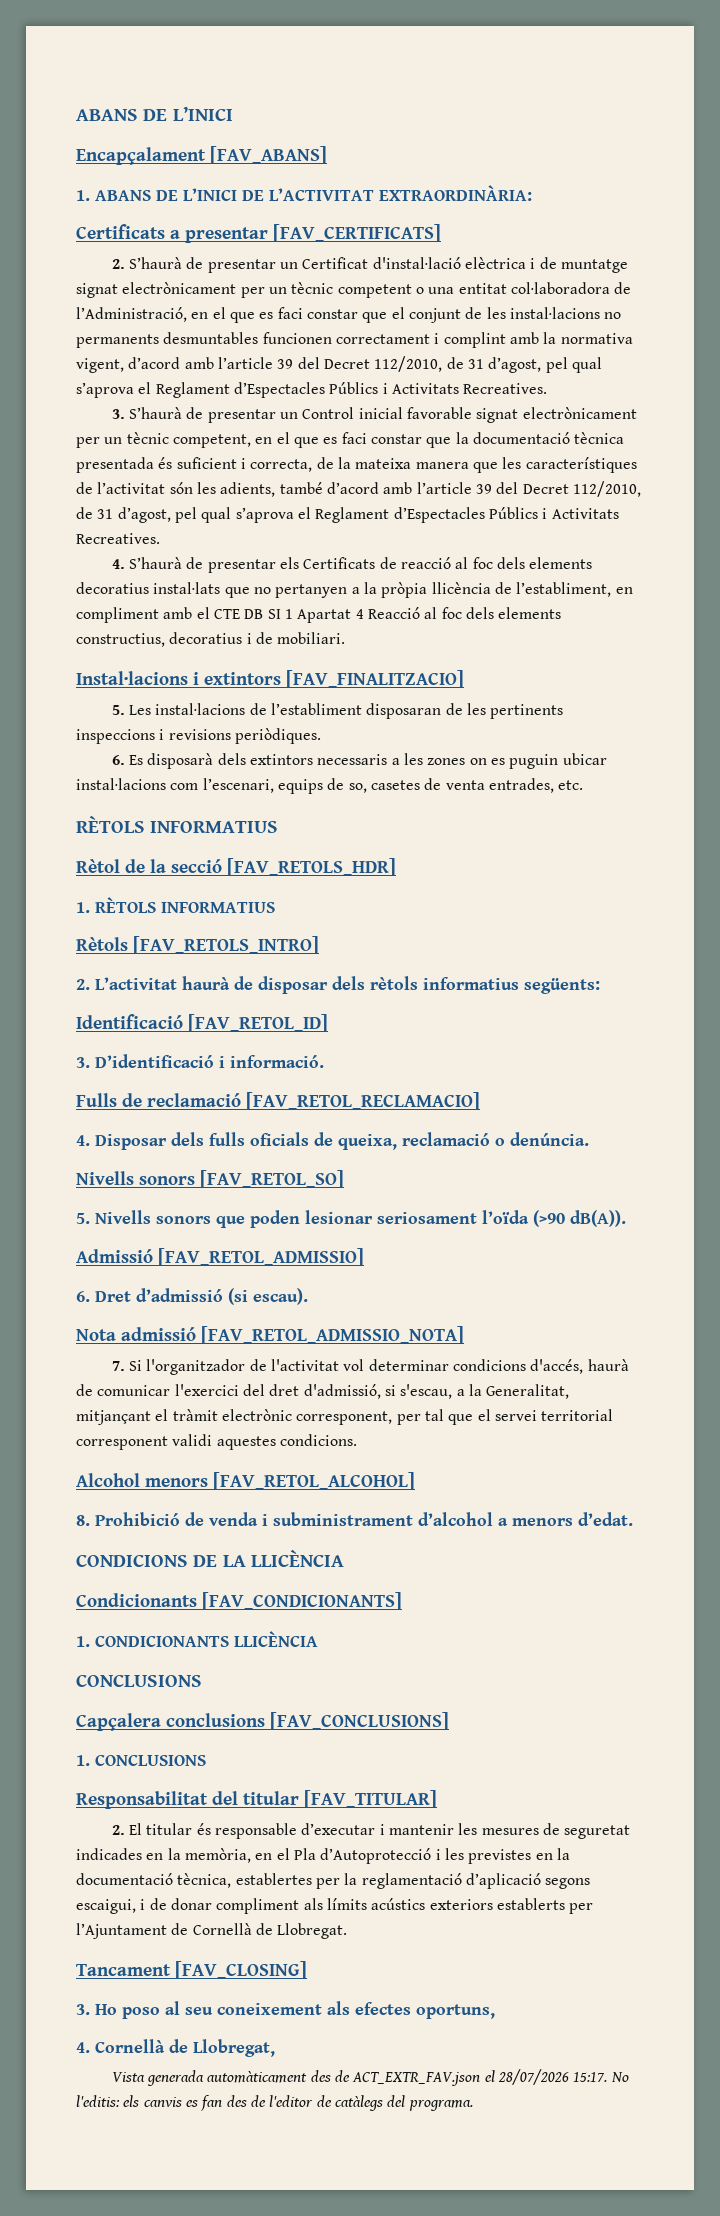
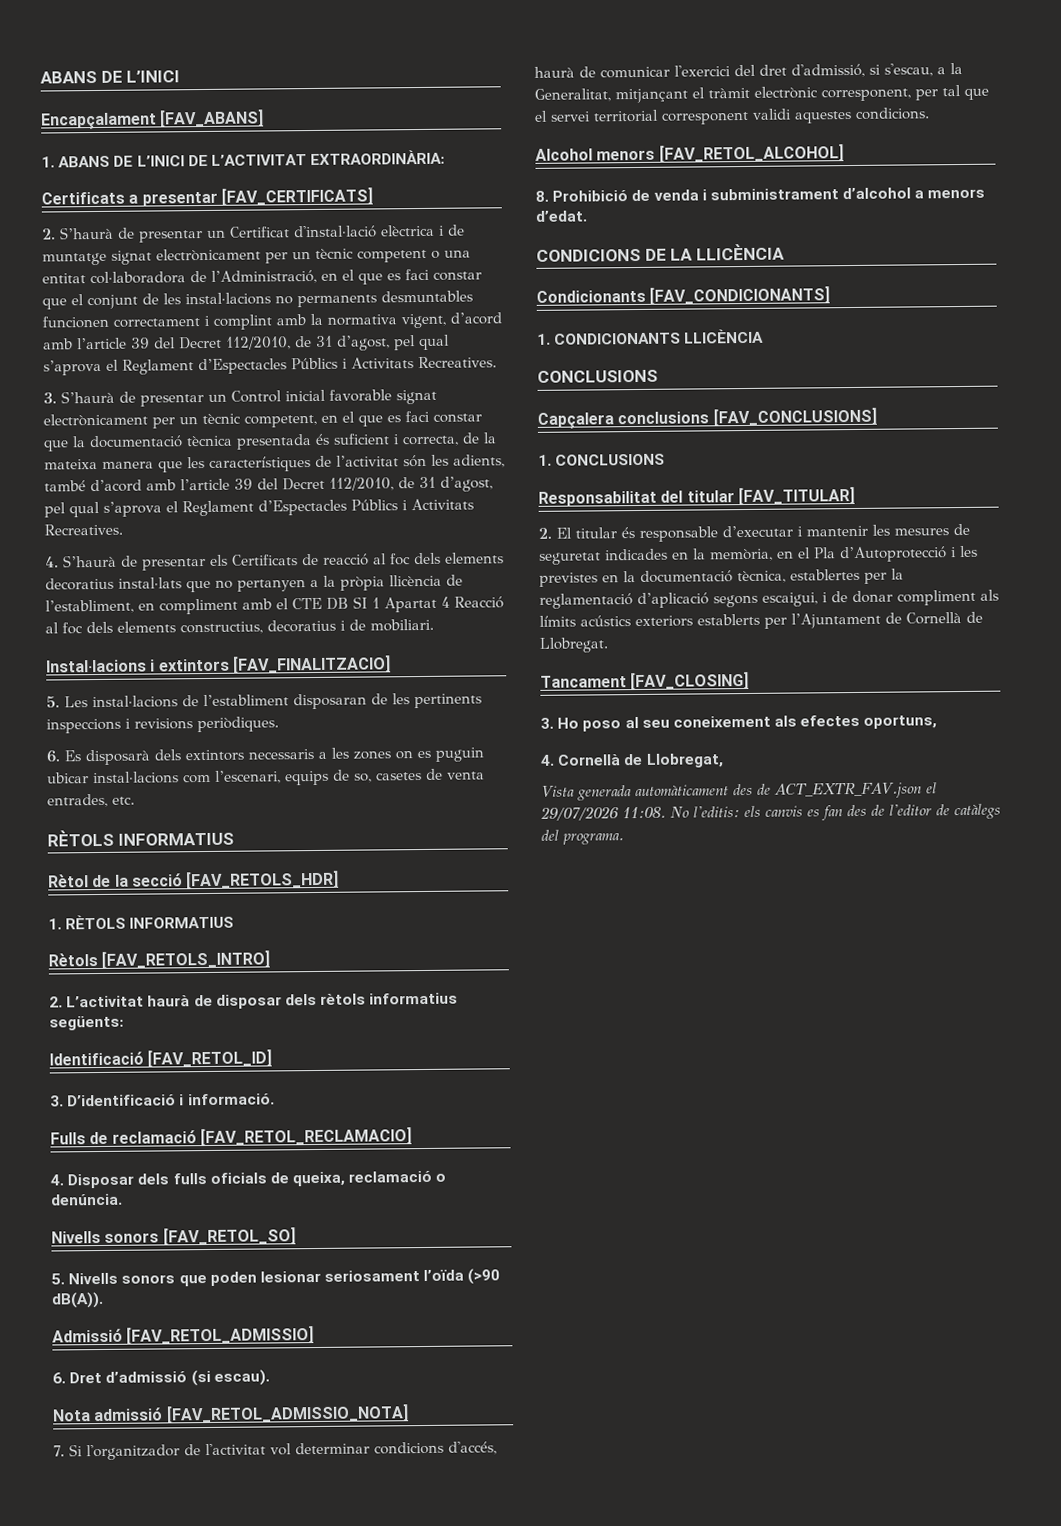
- Vista generada automàticament des de ACT_EXTR_FAV.json el 28/07/2026 15:17.
+ Vista generada automàticament des de ACT_EXTR_FAV.json el 29/07/2026 11:08.

